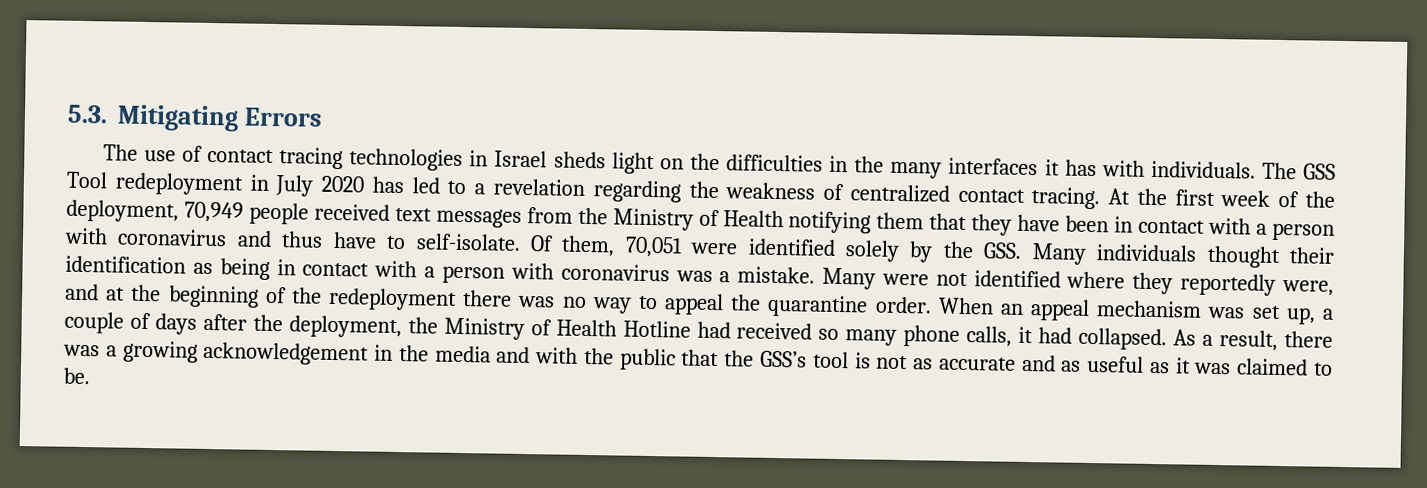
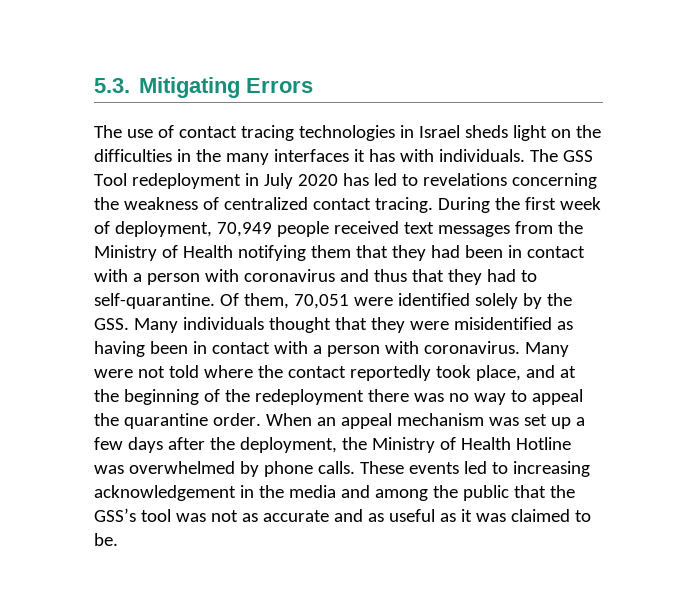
- The GSS Tool redeployment in July 2020 has led to a revelation regarding the weakness of centralized contact tracing.
+ The GSS Tool redeployment in July 2020 has led to revelations concerning the weakness of centralized contact tracing.
- At the first week of the deployment, 70,949 people received text messages from the Ministry of Health notifying them that they have been in contact with a person with coronavirus and thus have to self-isolate.
+ During the first week of deployment, 70,949 people received text messages from the Ministry of Health notifying them that they had been in contact with a person with coronavirus and thus that they had to self-quarantine.
- Of them, 70,051 were identified solely by the GSS. Many individuals thought their identification as being in contact with a person with coronavirus was a mistake. Many were not identified where they reportedly were, and at the beginning of the redeployment there was no way to appeal the quarantine order.
+ Of them, 70,051 were identified solely by the GSS. Many individuals thought that they were misidentified as having been in contact with a person with coronavirus. Many were not told where the contact reportedly took place, and at the beginning of the redeployment there was no way to appeal the quarantine order.
- When an appeal mechanism was set up, a couple of days after the deployment, the Ministry of Health Hotline had received so many phone calls, it had collapsed. As a result, there was a growing acknowledgement in the media and with the public that the GSS’s tool is not as accurate and as useful as it was claimed to be.
+ When an appeal mechanism was set up a few days after the deployment, the Ministry of Health Hotline was overwhelmed by phone calls. These events led to increasing acknowledgement in the media and among the public that the GSS’s tool was not as accurate and as useful as it was claimed to be.

